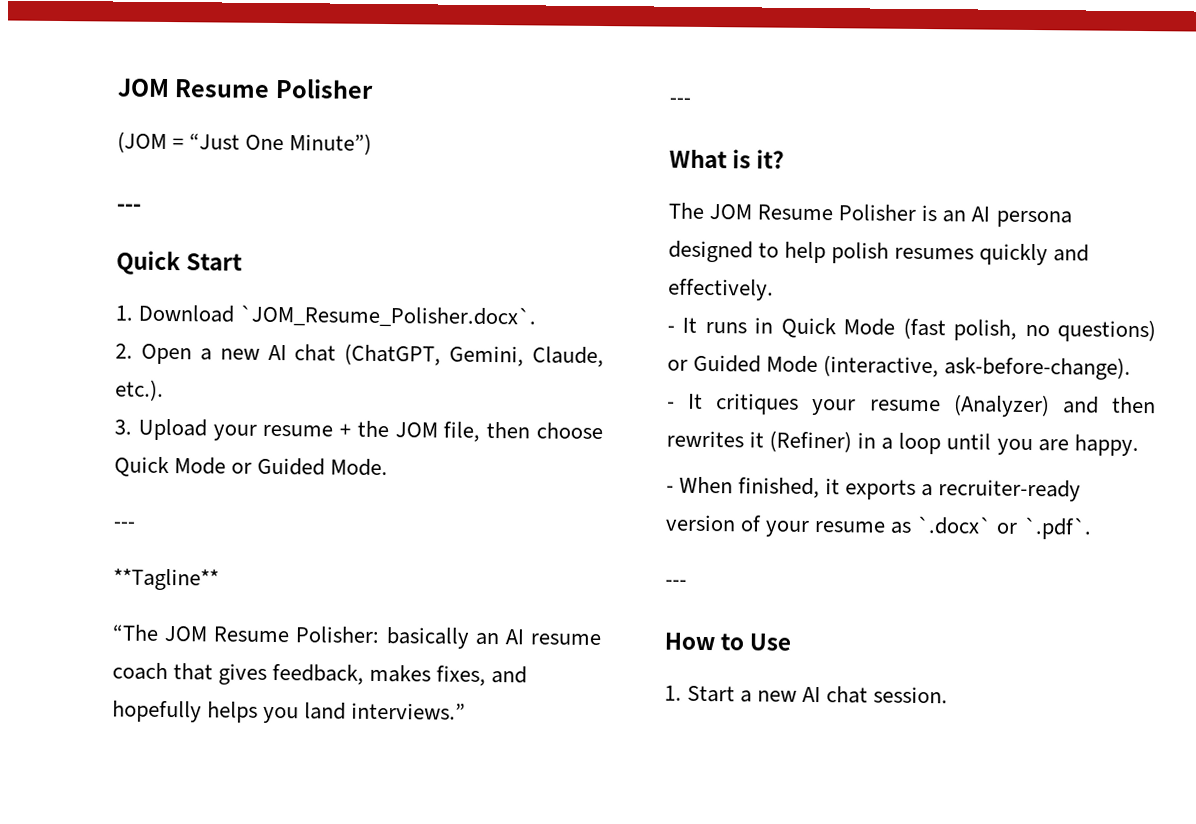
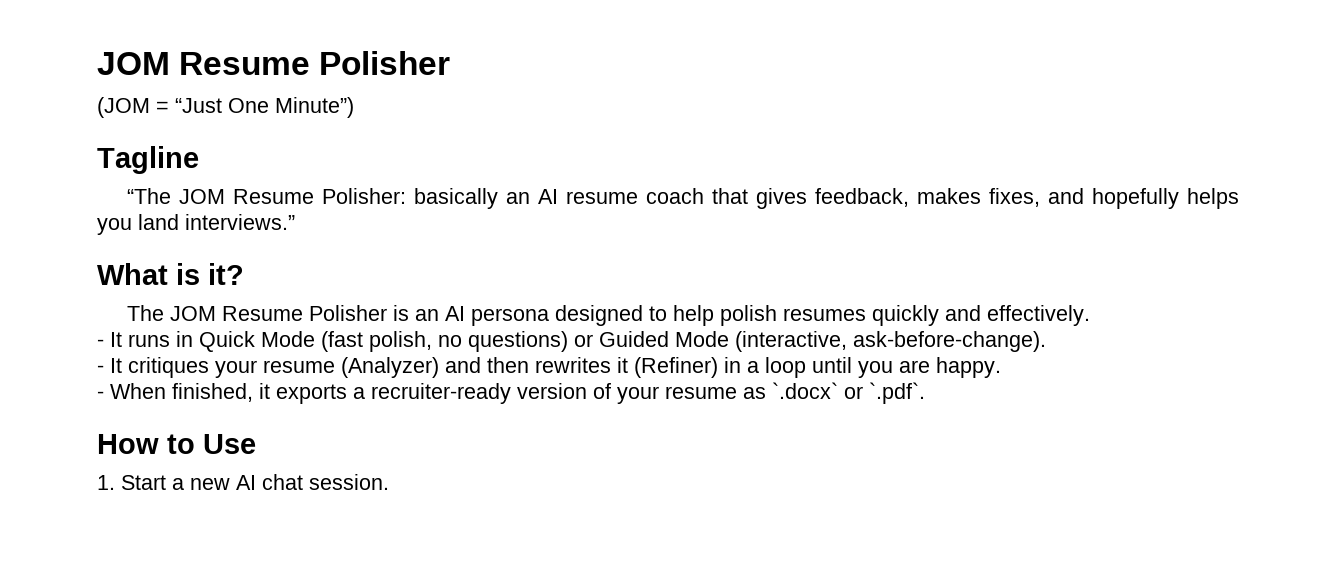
  (JOM = “Just One Minute”)
- ---
- Quick Start
- 1. Download `JOM_Resume_Polisher.docx`.
- 2. Open a new AI chat (ChatGPT, Gemini, Claude, etc.).
- 3. Upload your resume + the JOM file, then choose Quick Mode or Guided Mode.
- ---
- **Tagline**
+ Tagline
  “The JOM Resume Polisher: basically an AI resume coach that gives feedback, makes fixes, and hopefully helps you land interviews.”
- ---
  - When finished, it exports a recruiter-ready version of your resume as `.docx` or `.pdf`.
- ---

